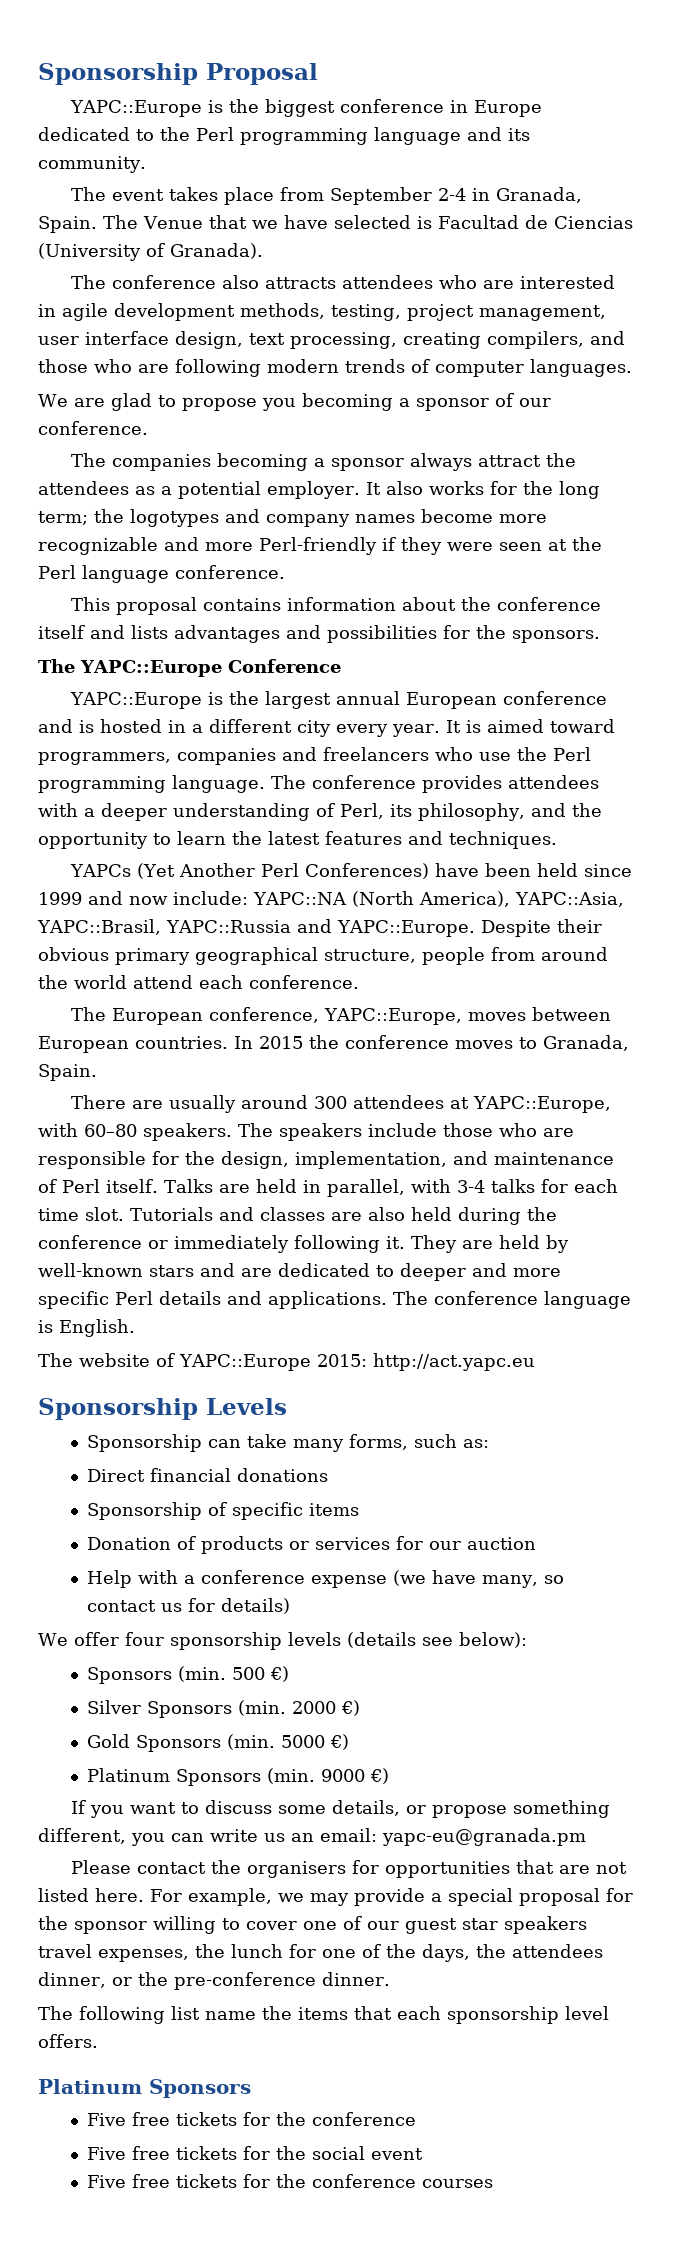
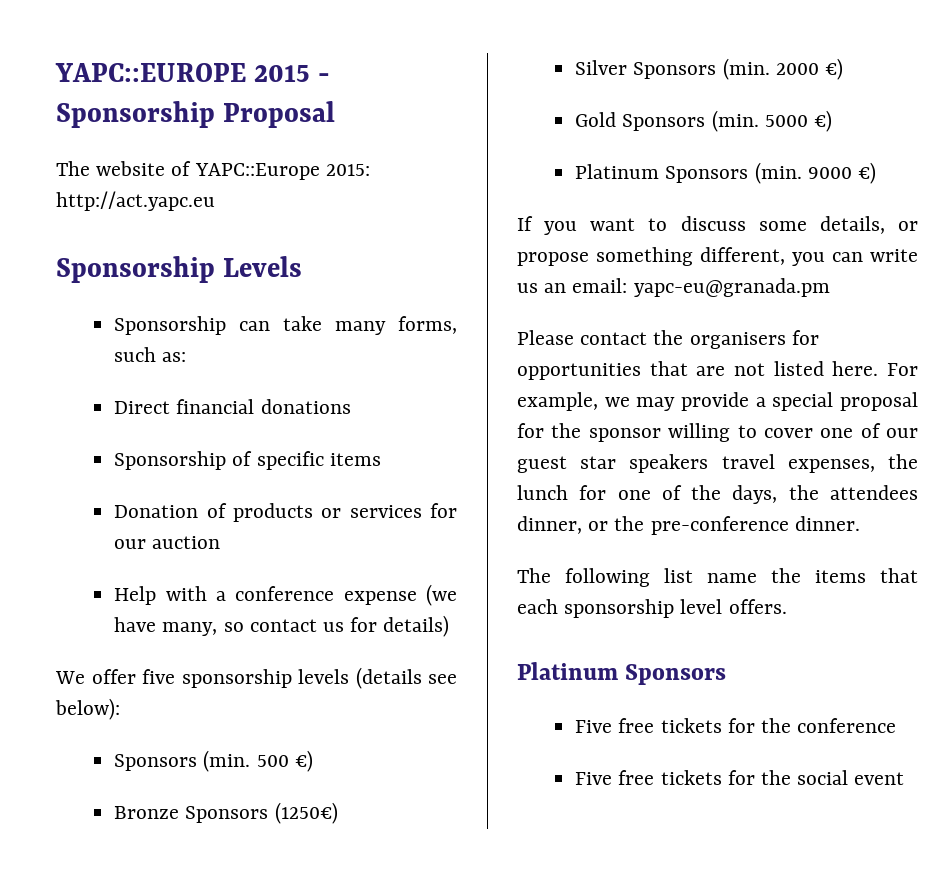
- Sponsorship Proposal
+ YAPC::EUROPE 2015 - Sponsorship Proposal
- YAPC::Europe is the biggest conference in Europe dedicated to the Perl programming language and its community.
- The event takes place from September 2-4 in Granada, Spain. The Venue that we have selected is Facultad de Ciencias (University of Granada).
- The conference also attracts attendees who are interested in agile development methods, testing, project management, user interface design, text processing, creating compilers, and those who are following modern trends of computer languages.
- We are glad to propose you becoming a sponsor of our conference.
- The companies becoming a sponsor always attract the attendees as a potential employer. It also works for the long term; the logotypes and company names become more recognizable and more Perl-friendly if they were seen at the Perl language conference.
- This proposal contains information about the conference itself and lists advantages and possibilities for the sponsors.
- The YAPC::Europe Conference
- YAPC::Europe is the largest annual European conference and is hosted in a different city every year. It is aimed toward programmers, companies and freelancers who use the Perl programming language. The conference provides attendees with a deeper understanding of Perl, its philosophy, and the opportunity to learn the latest features and techniques.
- YAPCs (Yet Another Perl Conferences) have been held since 1999 and now include: YAPC::NA (North America), YAPC::Asia, YAPC::Brasil, YAPC::Russia and YAPC::Europe. Despite their obvious primary geographical structure, people from around the world attend each conference.
- The European conference, YAPC::Europe, moves between European countries. In 2015 the conference moves to Granada, Spain.
- There are usually around 300 attendees at YAPC::Europe, with 60–80 speakers. The speakers include those who are responsible for the design, implementation, and maintenance of Perl itself. Talks are held in parallel, with 3-4 talks for each time slot. Tutorials and classes are also held during the conference or immediately following it. They are held by well-known stars and are dedicated to deeper and more specific Perl details and applications. The conference language is English.
- We offer four sponsorship levels (details see below):
+ We offer five sponsorship levels (details see below):
+ Bronze Sponsors (1250€)
- Five free tickets for the conference courses

